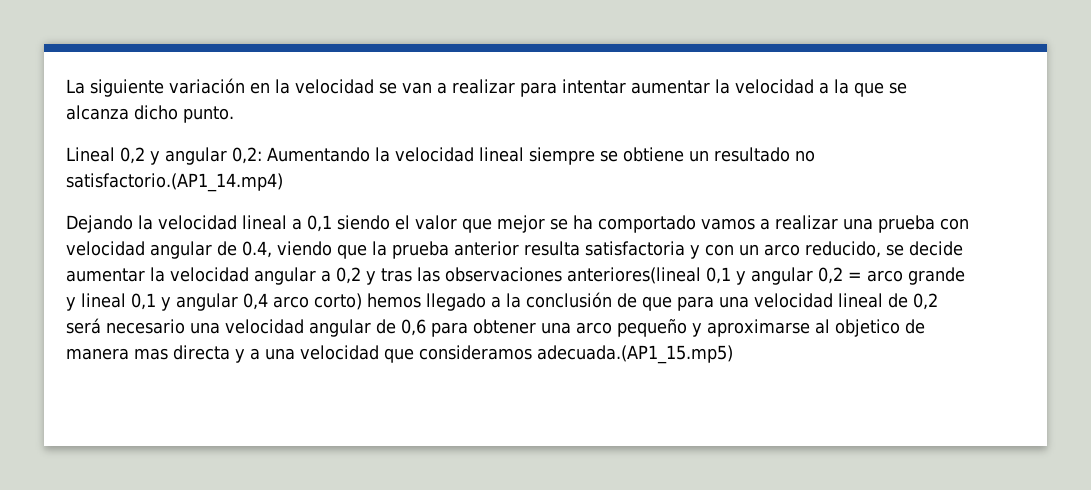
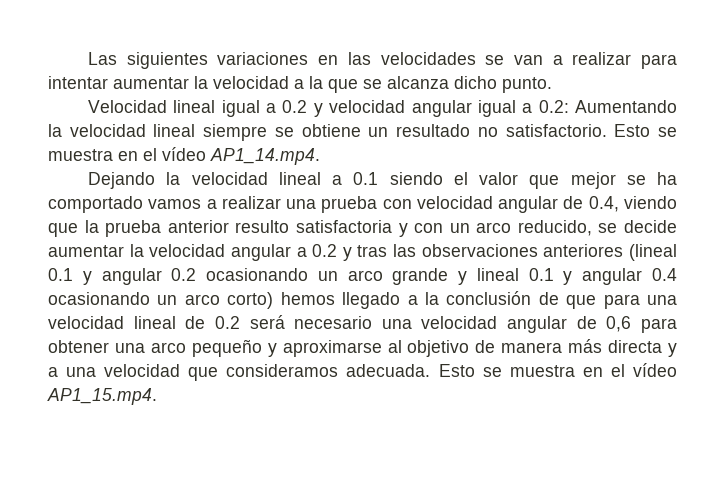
- La siguiente variación en la velocidad se van a realizar para intentar aumentar la velocidad a la que se alcanza dicho punto.
+ Las siguientes variaciones en las velocidades se van a realizar para intentar aumentar la velocidad a la que se alcanza dicho punto.
- Lineal 0,2 y angular 0,2: Aumentando la velocidad lineal siempre se obtiene un resultado no satisfactorio.(AP1_14.mp4)
+ Velocidad lineal igual a 0.2 y velocidad angular igual a 0.2: Aumentando la velocidad lineal siempre se obtiene un resultado no satisfactorio. Esto se muestra en el vídeo AP1_14.mp4.
- Dejando la velocidad lineal a 0,1 siendo el valor que mejor se ha comportado vamos a realizar una prueba con velocidad angular de 0.4, viendo que la prueba anterior resulta satisfactoria y con un arco reducido, se decide aumentar la velocidad angular a 0,2 y tras las observaciones anteriores(lineal 0,1 y angular 0,2 = arco grande y lineal 0,1 y angular 0,4 arco corto) hemos llegado a la conclusión de que para una velocidad lineal de 0,2 será necesario una velocidad angular de 0,6 para obtener una arco pequeño y aproximarse al objetico de manera mas directa y a una velocidad que consideramos adecuada.(AP1_15.mp5)
+ Dejando la velocidad lineal a 0.1 siendo el valor que mejor se ha comportado vamos a realizar una prueba con velocidad angular de 0.4, viendo que la prueba anterior resulto satisfactoria y con un arco reducido, se decide aumentar la velocidad angular a 0.2 y tras las observaciones anteriores (lineal 0.1 y angular 0.2 ocasionando un arco grande y lineal 0.1 y angular 0.4 ocasionando un arco corto) hemos llegado a la conclusión de que para una velocidad lineal de 0.2 será necesario una velocidad angular de 0,6 para obtener una arco pequeño y aproximarse al objetivo de manera más directa y a una velocidad que consideramos adecuada. Esto se muestra en el vídeo AP1_15.mp4.

